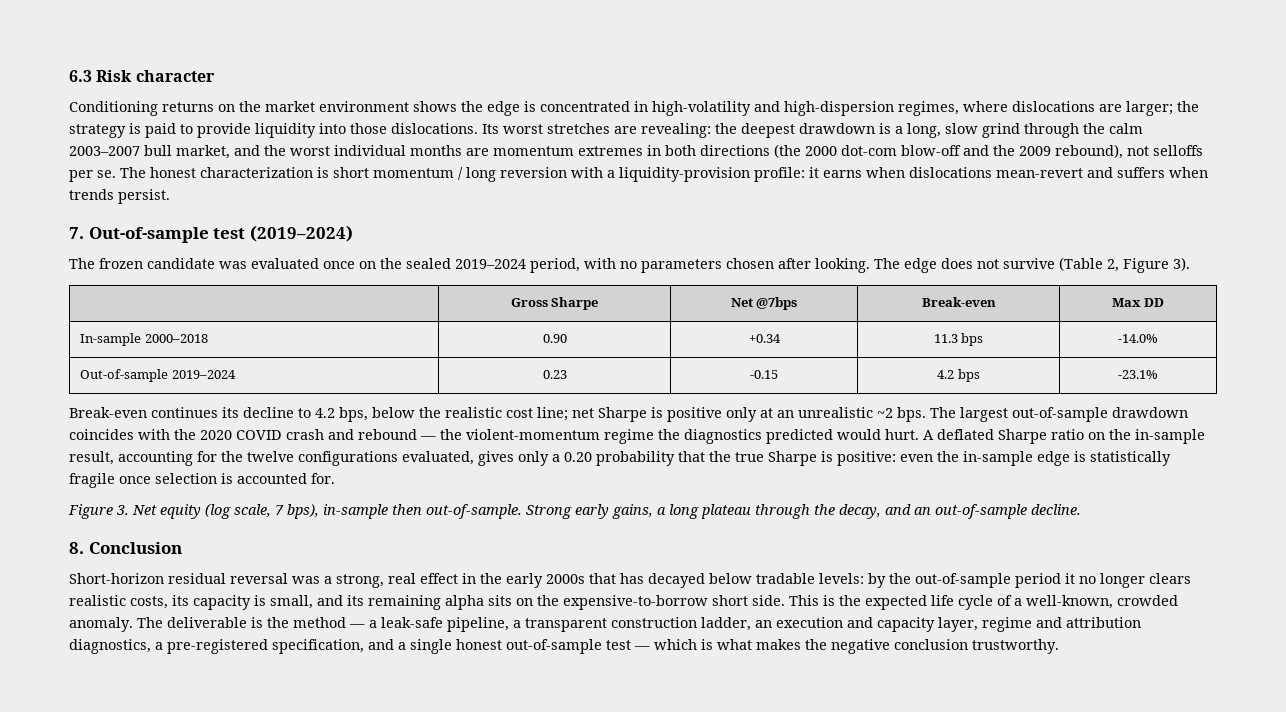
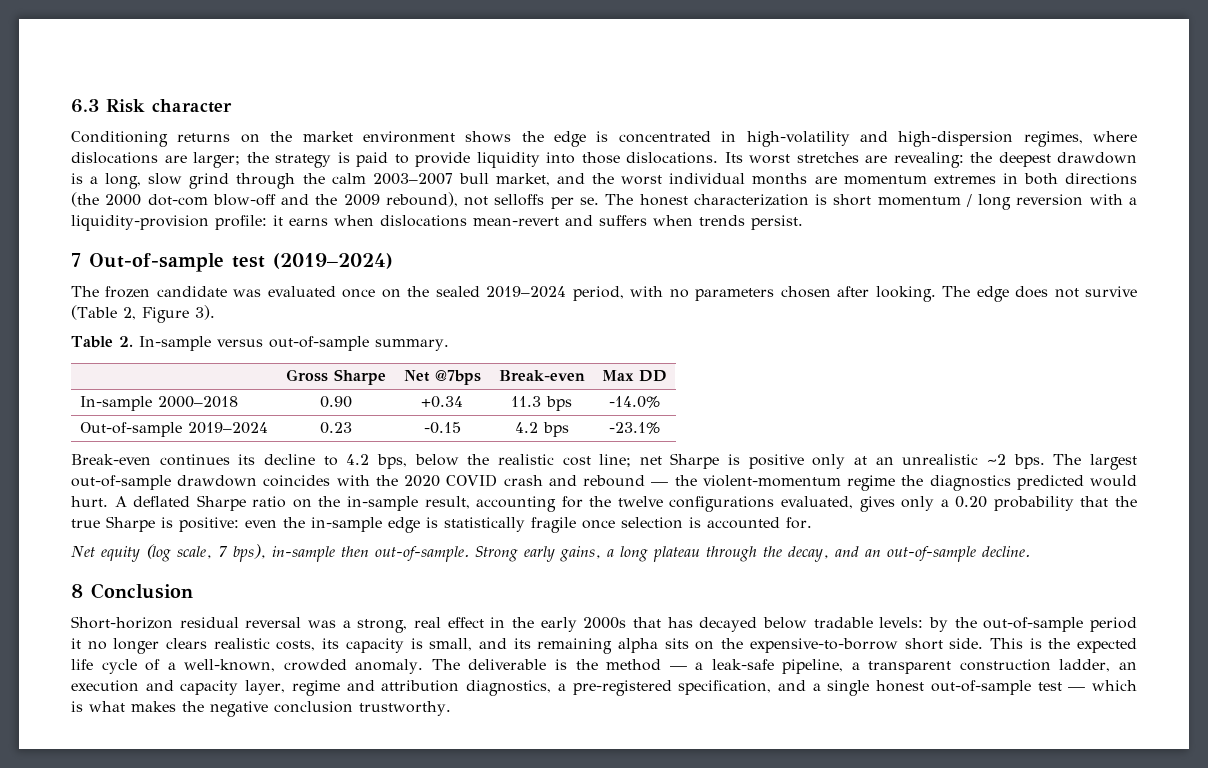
- 7. Out-of-sample test (2019–2024)
+ 7 Out-of-sample test (2019–2024)
+ Table 2. In-sample versus out-of-sample summary.
- Figure 3. Net equity (log scale, 7 bps), in-sample then out-of-sample.
+ Net equity (log scale, 7 bps), in-sample then out-of-sample.
- 8. Conclusion
+ 8 Conclusion

